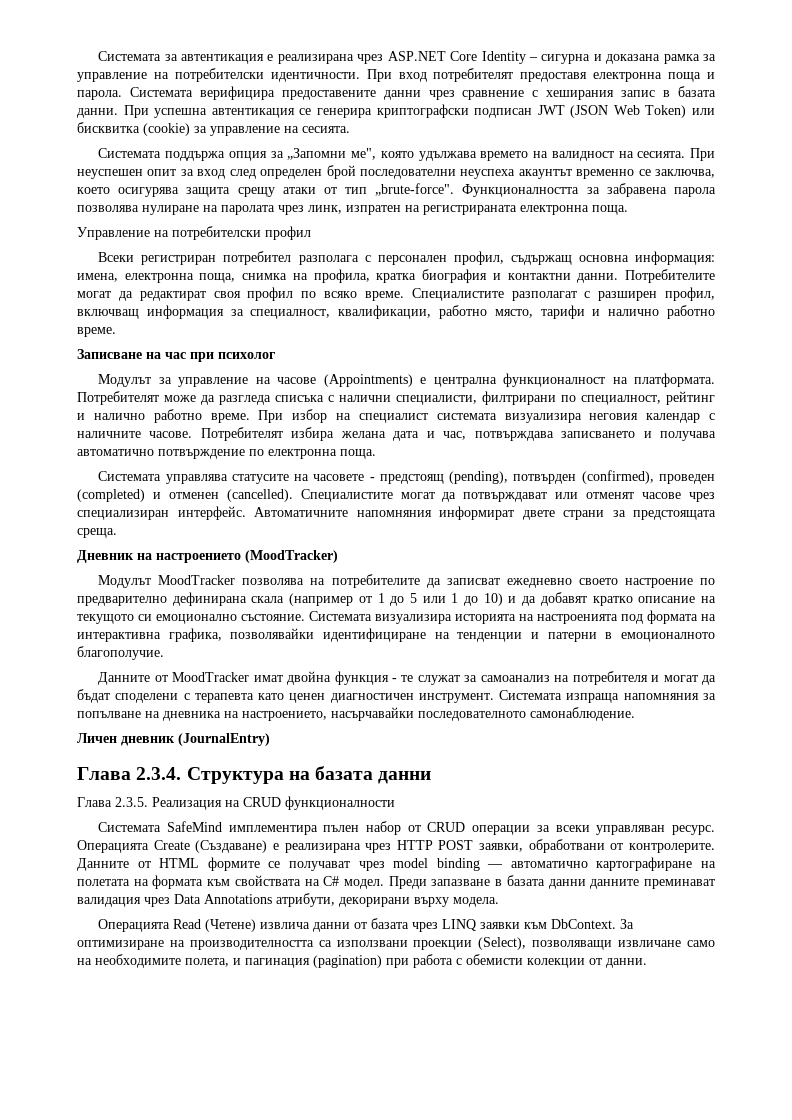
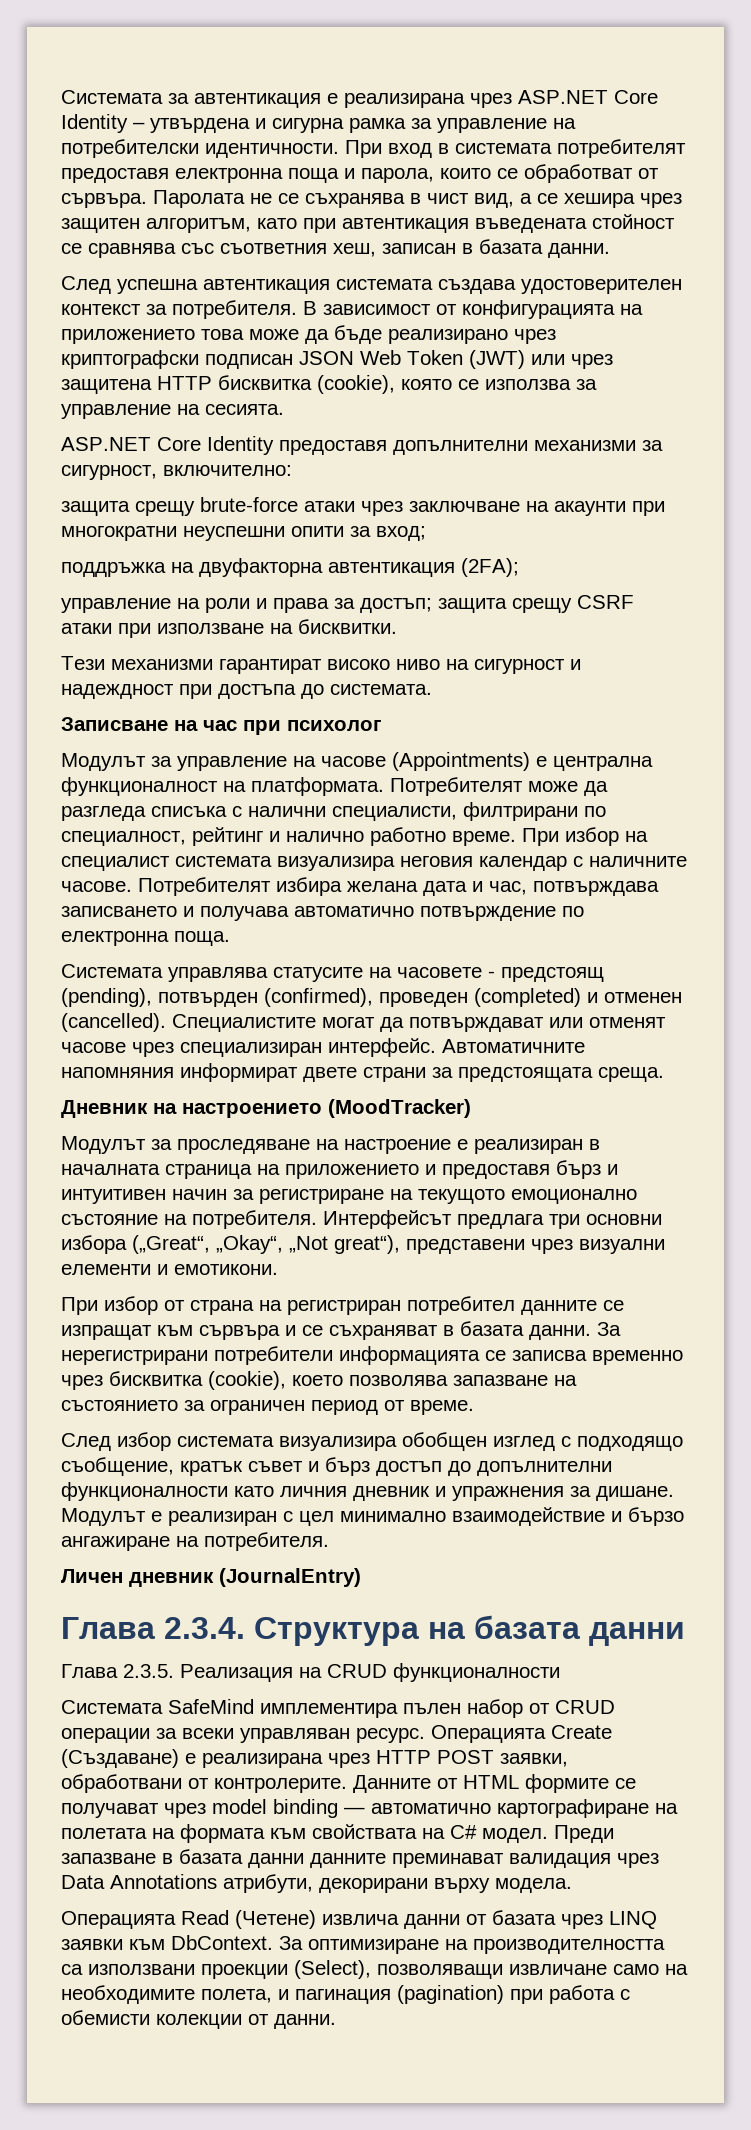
- Системата за автентикация е реализирана чрез ASP.NET Core Identity – сигурна и доказана рамка за управление на потребителски идентичности.
+ Системата за автентикация е реализирана чрез ASP.NET Core Identity – утвърдена и сигурна рамка за управление на потребителски идентичности.
- При вход потребителят предоставя електронна поща и парола. Системата верифицира предоставените данни чрез сравнение с хеширания запис в базата данни. При успешна автентикация се генерира криптографски подписан JWT (JSON Web Token) или бисквитка (cookie) за управление на сесията.
- Системата поддържа опция за „Запомни ме", която удължава времето на валидност на сесията. При неуспешен опит за вход след определен брой последователни неуспеха акаунтът временно се заключва, което осигурява защита срещу атаки от тип „brute-force". Функционалността за забравена парола позволява нулиране на паролата чрез линк, изпратен на регистрираната електронна поща.
- Управление на потребителски профил
- Всеки регистриран потребител разполага с персонален профил, съдържащ основна информация: имена, електронна поща, снимка на профила, кратка биография и контактни данни. Потребителите могат да редактират своя профил по всяко време. Специалистите разполагат с разширен профил, включващ информация за специалност, квалификации, работно място, тарифи и налично работно време.
+ При вход в системата потребителят предоставя електронна поща и парола, които се обработват от сървъра. Паролата не се съхранява в чист вид, а се хешира чрез защитен алгоритъм, като при автентикация въведената стойност се сравнява със съответния хеш, записан в базата данни.
+ След успешна автентикация системата създава удостоверителен контекст за потребителя. В зависимост от конфигурацията на приложението това може да бъде реализирано чрез криптографски подписан JSON Web Token (JWT) или чрез защитена HTTP бисквитка (cookie), която се използва за управление на сесията.
+ ASP.NET Core Identity предоставя допълнителни механизми за сигурност, включително:
+ защита срещу brute-force атаки чрез заключване на акаунти при многократни неуспешни опити за вход;
+ поддръжка на двуфакторна автентикация (2FA);
+ управление на роли и права за достъп; защита срещу CSRF атаки при използване на бисквитки.
+ Тези механизми гарантират високо ниво на сигурност и надеждност при достъпа до системата.
- Модулът MoodTracker позволява на потребителите да записват ежедневно своето настроение по предварително дефинирана скала (например от 1 до 5 или 1 до 10) и да добавят кратко описание на текущото си емоционално състояние. Системата визуализира историята на настроенията под формата на интерактивна графика, позволявайки идентифициране на тенденции и патерни в емоционалното благополучие.
- Данните от MoodTracker имат двойна функция - те служат за самоанализ на потребителя и могат да бъдат споделени с терапевта като ценен диагностичен инструмент. Системата изпраща напомняния за попълване на дневника на настроението, насърчавайки последователното самонаблюдение.
+ Модулът за проследяване на настроение е реализиран в началната страница на приложението и предоставя бърз и интуитивен начин за регистриране на текущото емоционално състояние на потребителя. Интерфейсът предлага три основни избора („Great“, „Okay“, „Not great“), представени чрез визуални елементи и емотикони.
+ При избор от страна на регистриран потребител данните се изпращат към сървъра и се съхраняват в базата данни. За нерегистрирани потребители информацията се записва временно чрез бисквитка (cookie), което позволява запазване на състоянието за ограничен период от време.
+ След избор системата визуализира обобщен изглед с подходящо съобщение, кратък съвет и бърз достъп до допълнителни функционалности като личния дневник и упражнения за дишане. Модулът е реализиран с цел минимално взаимодействие и бързо ангажиране на потребителя.

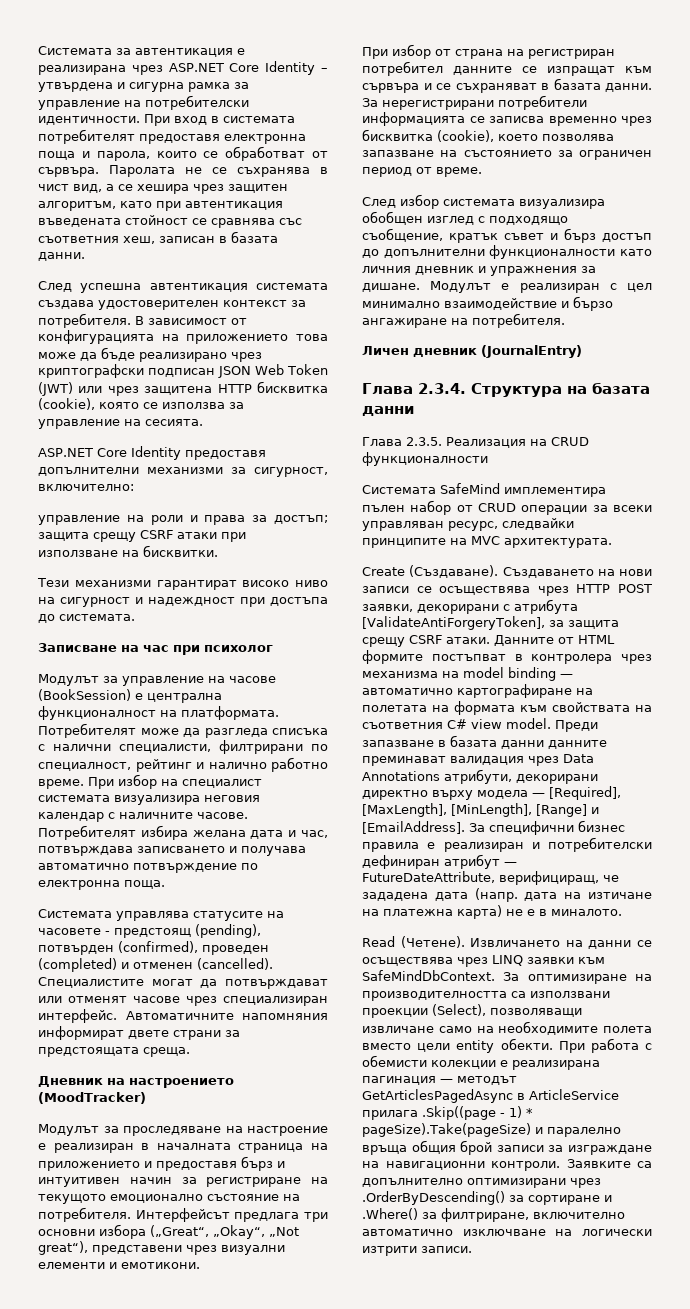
- защита срещу brute-force атаки чрез заключване на акаунти при многократни неуспешни опити за вход;
- поддръжка на двуфакторна автентикация (2FA);
- Модулът за управление на часове (Appointments) е централна функционалност на платформата.
+ Модулът за управление на часове (BookSession) е централна функционалност на платформата.
- Системата SafeMind имплементира пълен набор от CRUD операции за всеки управляван ресурс. Операцията Create (Създаване) е реализирана чрез HTTP POST заявки, обработвани от контролерите. Данните от HTML формите се получават чрез model binding — автоматично картографиране на полетата на формата към свойствата на C# модел.
+ Системата SafeMind имплементира пълен набор от CRUD операции за всеки управляван ресурс, следвайки принципите на MVC архитектурата.
+ Create (Създаване). Създаването на нови записи се осъществява чрез HTTP POST заявки, декорирани с атрибута [ValidateAntiForgeryToken], за защита срещу CSRF атаки. Данните от HTML формите постъпват в контролера чрез механизма на model binding — автоматично картографиране на полетата на формата към свойствата на съответния C# view model.
- Преди запазване в базата данни данните преминават валидация чрез Data Annotations атрибути, декорирани върху модела.
- Операцията Read (Четене) извлича данни от базата чрез LINQ заявки към DbContext.
+ Преди запазване в базата данни данните преминават валидация чрез Data Annotations атрибути, декорирани директно върху модела — [Required], [MaxLength], [MinLength], [Range] и [EmailAddress]. За специфични бизнес правила е реализиран и потребителски дефиниран атрибут — FutureDateAttribute, верифициращ, че зададена дата (напр. дата на изтичане на платежна карта) не е в миналото.
+ Read (Четене). Извличането на данни се осъществява чрез LINQ заявки към SafeMindDbContext.
- За оптимизиране на производителността са използвани проекции (Select), позволяващи извличане само на необходимите полета, и пагинация (pagination) при работа с обемисти колекции от данни.
+ За оптимизиране на производителността са използвани проекции (Select), позволяващи извличане само на необходимите полета вместо цели entity обекти. При работа с обемисти колекции е реализирана пагинация — методът GetArticlesPagedAsync в ArticleService прилага .Skip((page - 1) * pageSize).Take(pageSize) и паралелно връща общия брой записи за изграждане на навигационни контроли. Заявките са допълнително оптимизирани чрез .OrderByDescending() за сортиране и .Where() за филтриране, включително автоматично изключване на логически изтрити записи.

